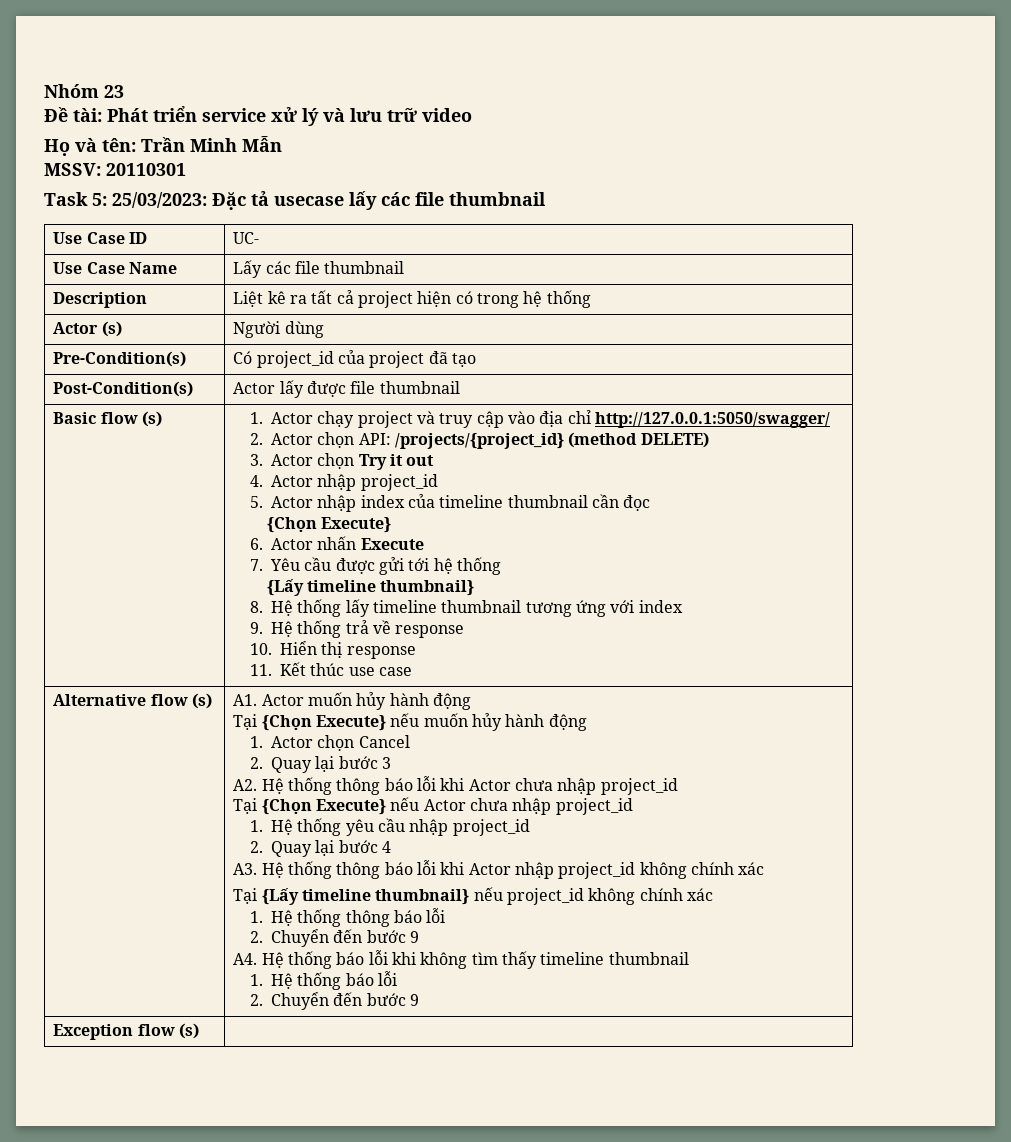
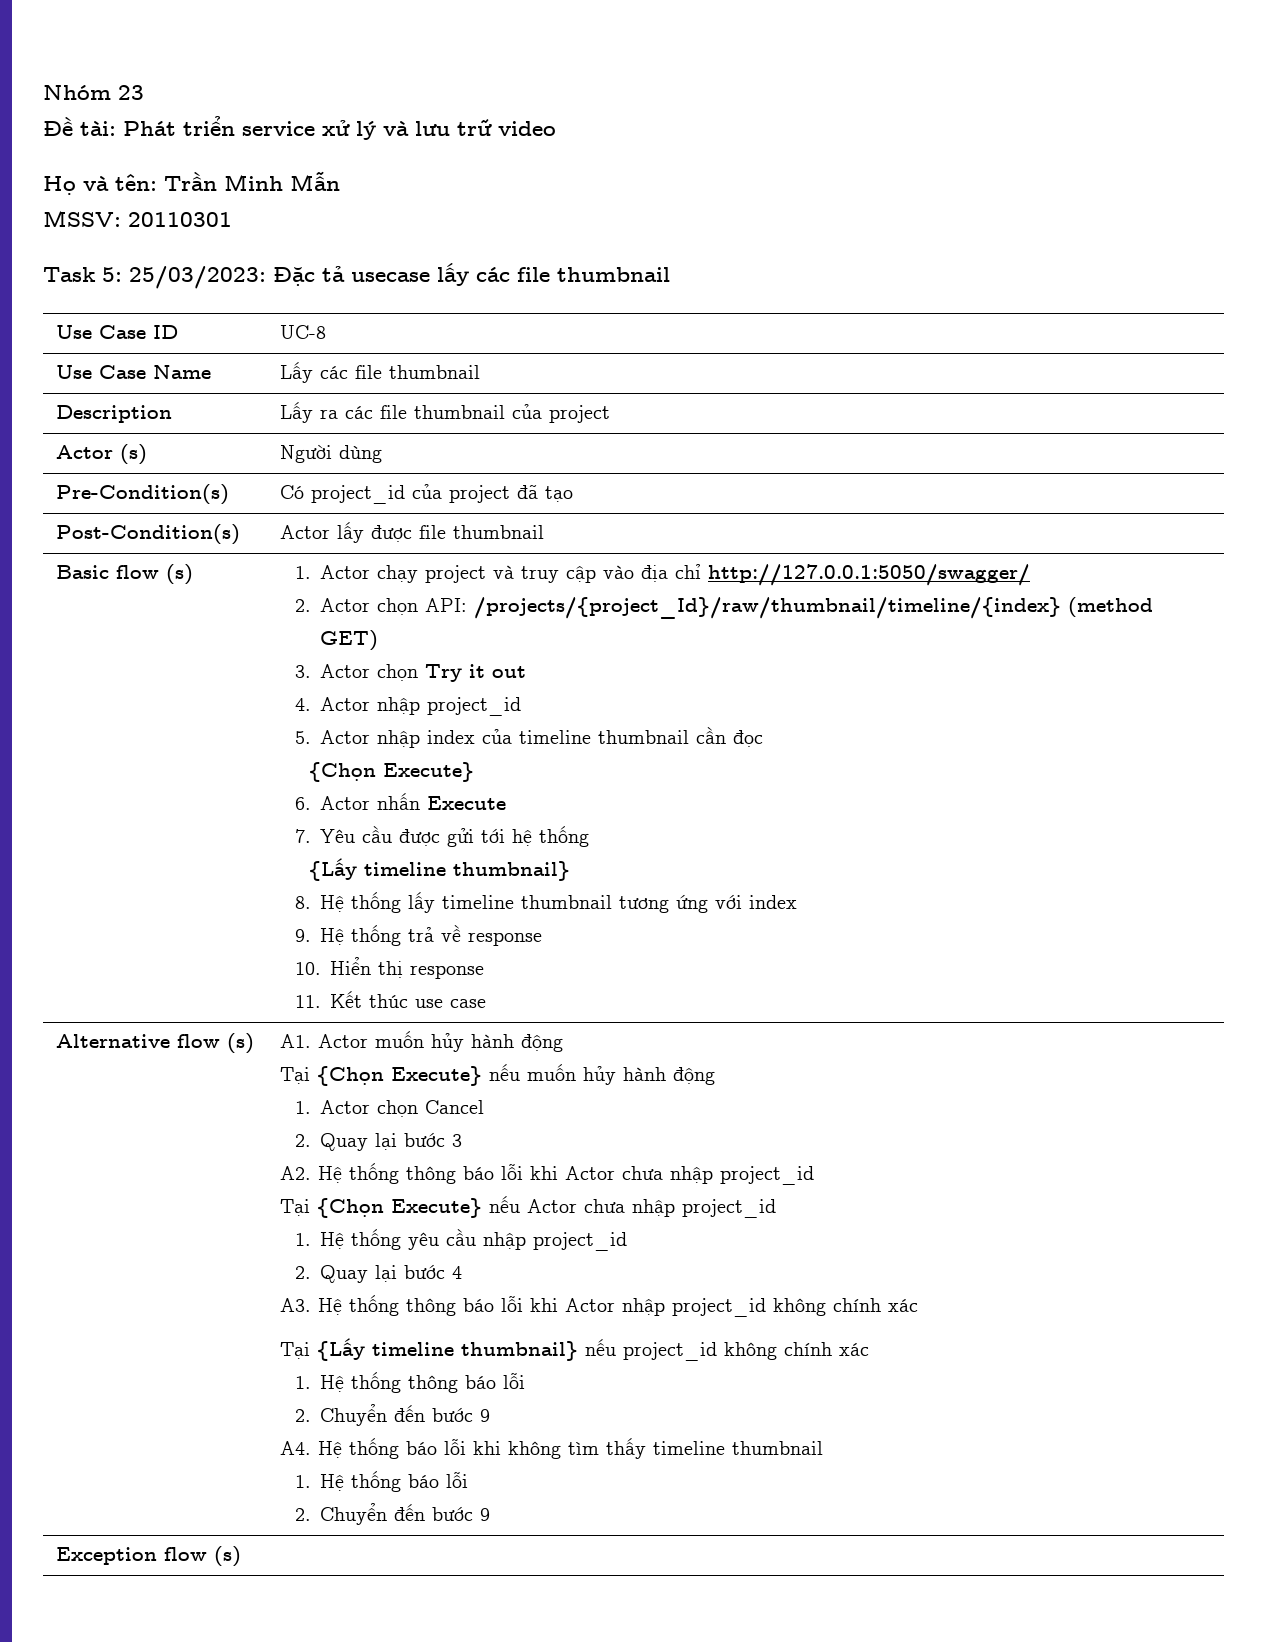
- Use Case ID | UC-
+ Use Case ID | UC-8
- Description | Liệt kê ra tất cả project hiện có trong hệ thống
+ Description | Lấy ra các file thumbnail của project
- 2. Actor chọn API: /projects/{project_id} (method DELETE)
+ 2. Actor chọn API: /projects/{project_Id}/raw/thumbnail/timeline/{index} (method GET)

